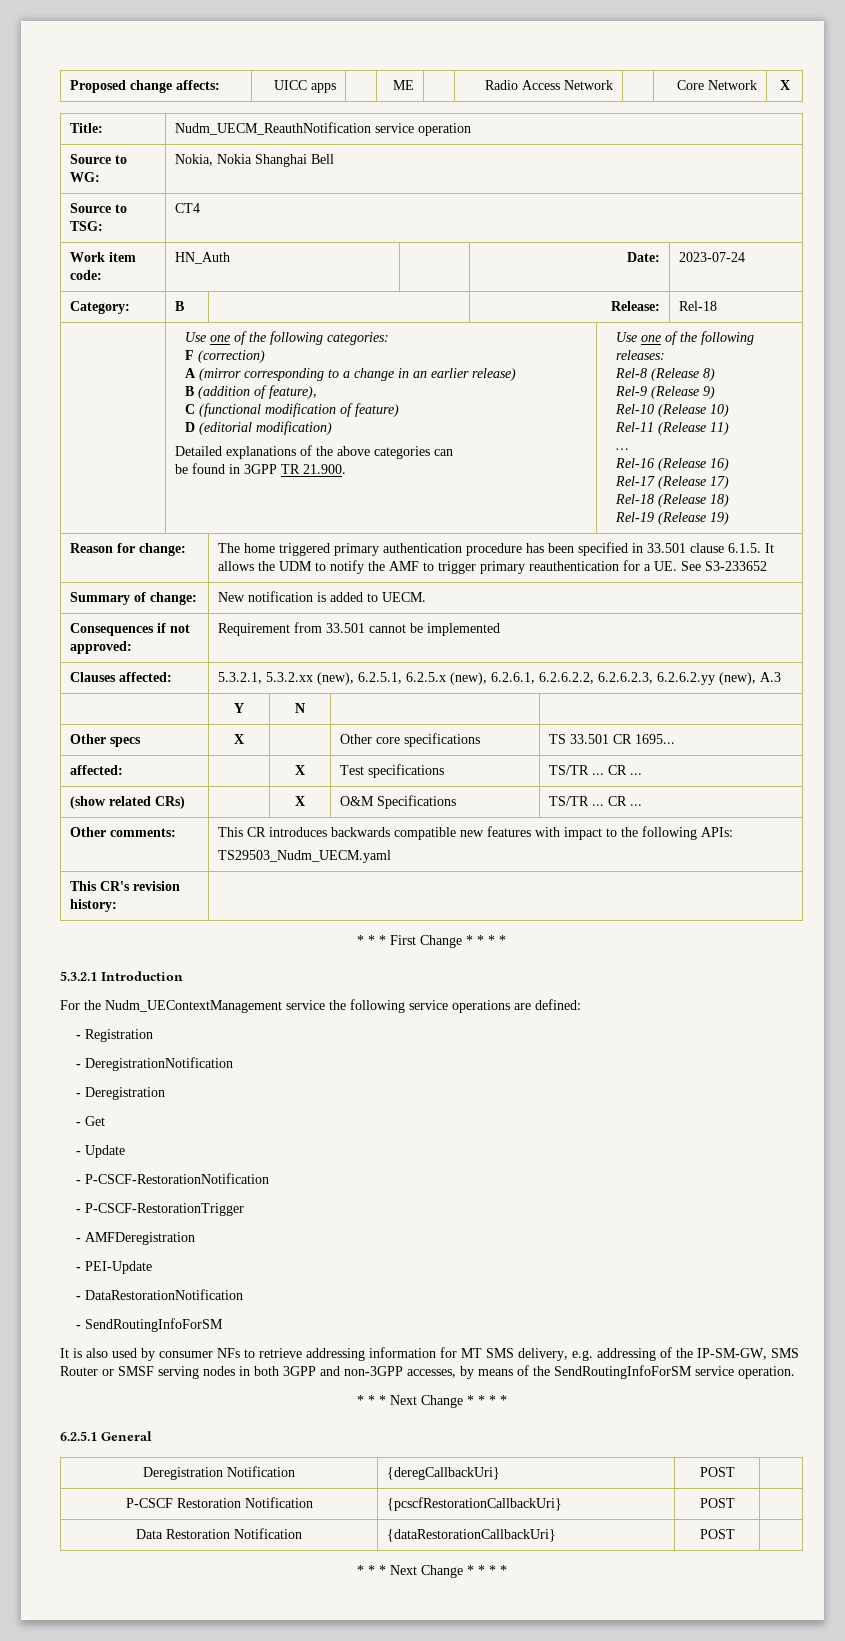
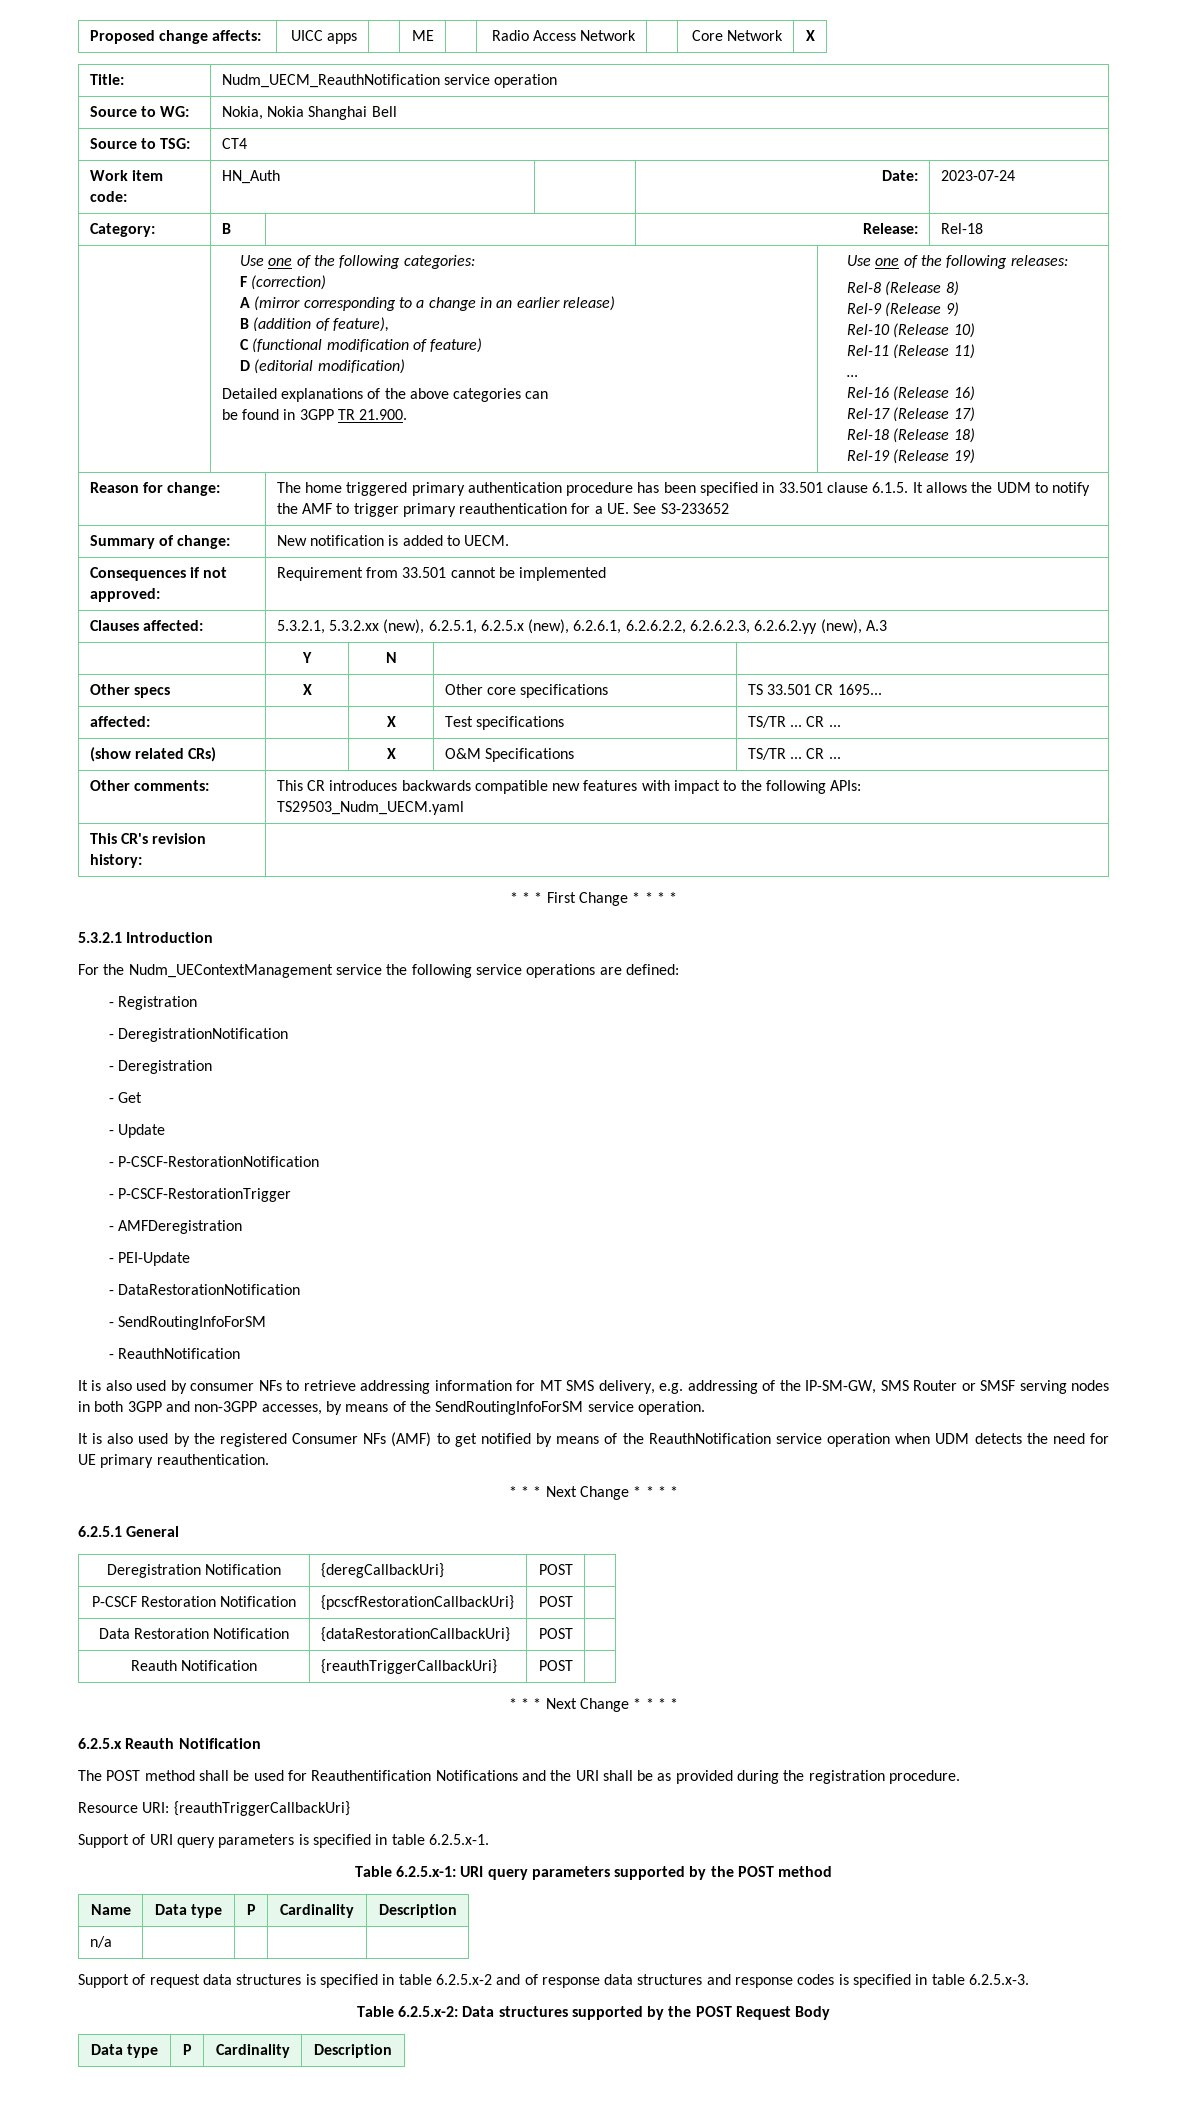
+ - ReauthNotification
+ It is also used by the registered Consumer NFs (AMF) to get notified by means of the ReauthNotification service operation when UDM detects the need for UE primary reauthentication.
  Data Restoration Notification | {dataRestorationCallbackUri} | POST |
+ Reauth Notification | {reauthTriggerCallbackUri} | POST |
  * * * Next Change * * * *
+ 6.2.5.x Reauth Notification
+ The POST method shall be used for Reauthentification Notifications and the URI shall be as provided during the registration procedure.
+ Resource URI: {reauthTriggerCallbackUri}
+ Support of URI query parameters is specified in table 6.2.5.x-1.
+ Table 6.2.5.x-1: URI query parameters supported by the POST method
+ Name | Data type | P | Cardinality | Description
+ n/a | | | |
+ Support of request data structures is specified in table 6.2.5.x-2 and of response data structures and response codes is specified in table 6.2.5.x-3.
+ Table 6.2.5.x-2: Data structures supported by the POST Request Body
+ Data type | P | Cardinality | Description

